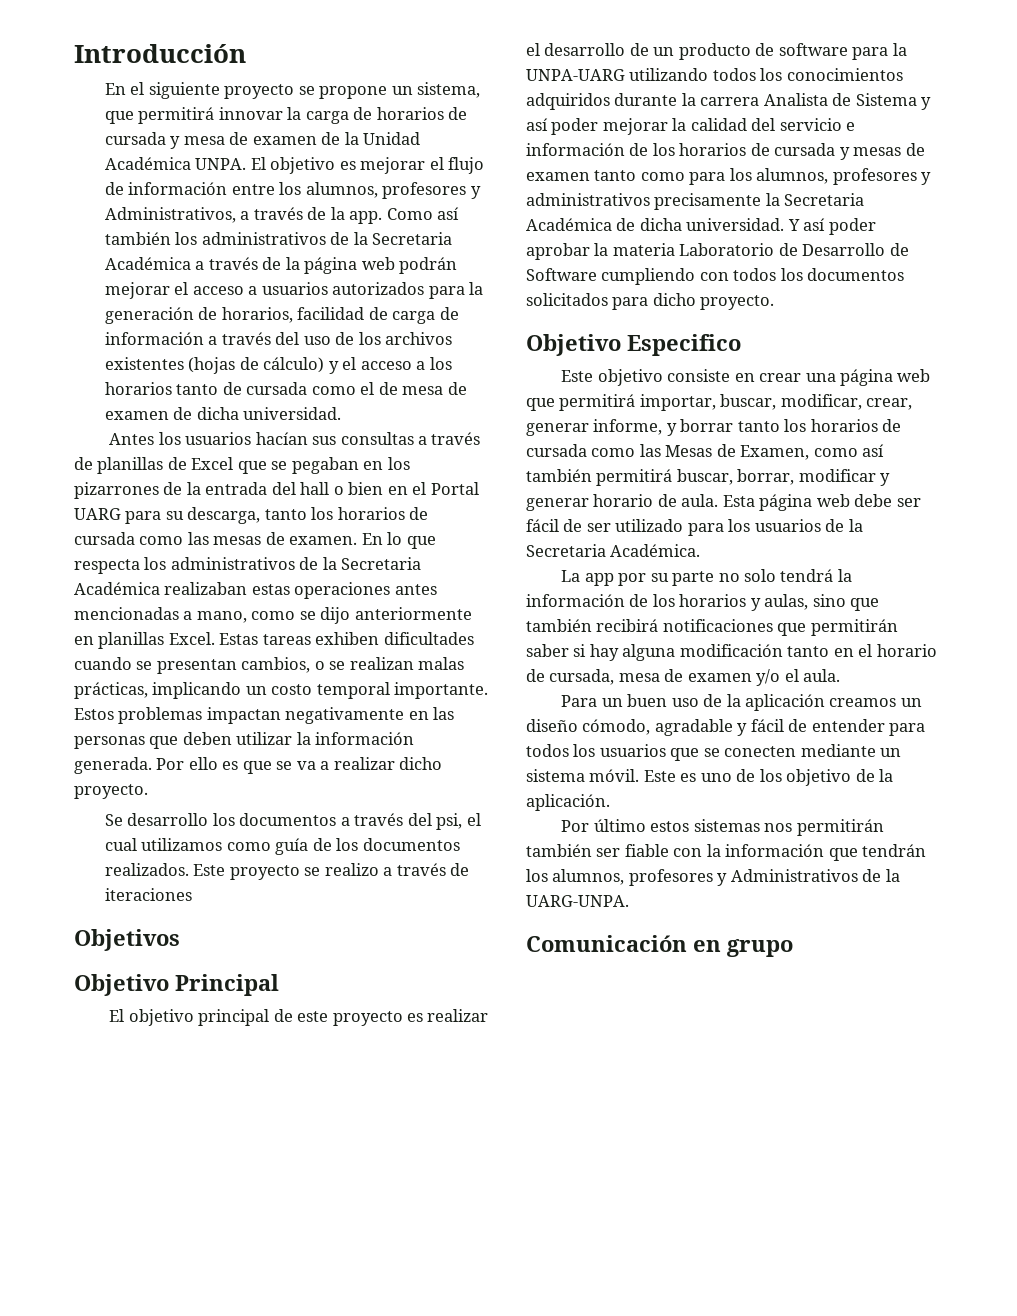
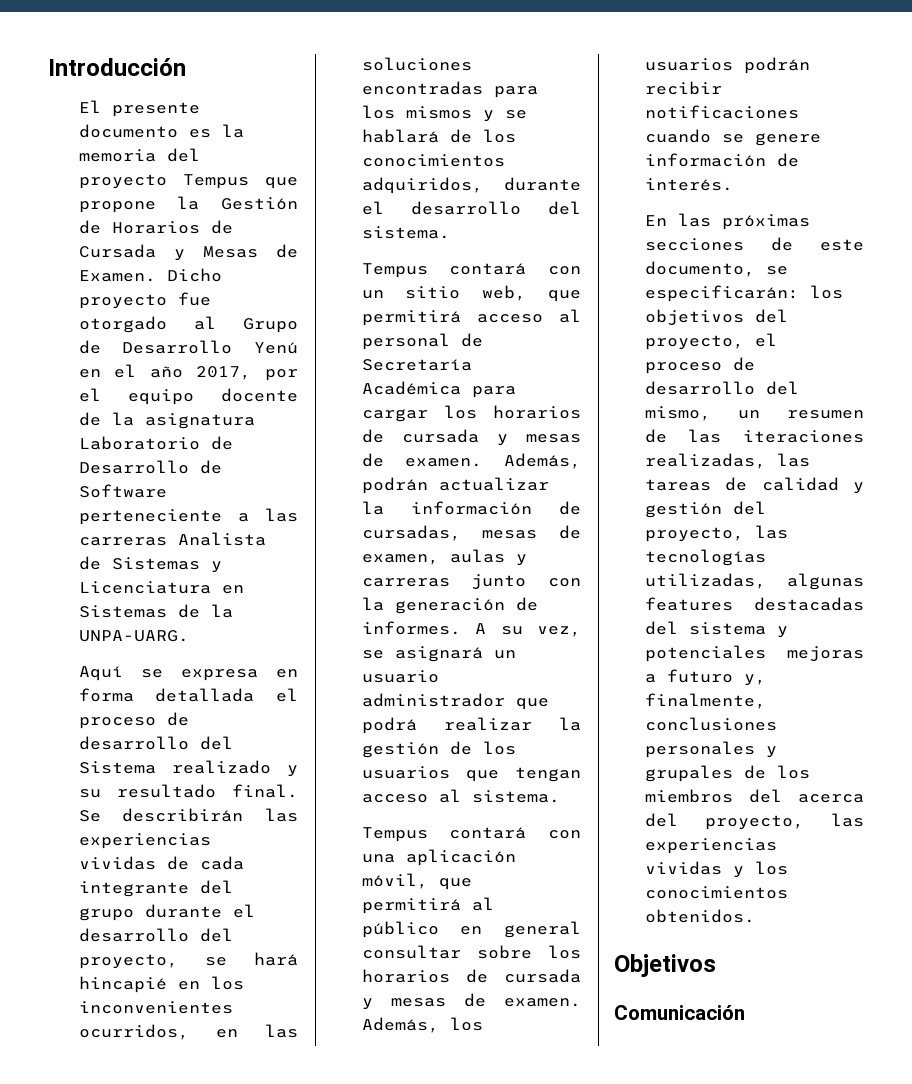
- En el siguiente proyecto se propone un sistema, que permitirá innovar la carga de horarios de cursada y mesa de examen de la Unidad Académica UNPA. El objetivo es mejorar el flujo de información entre los alumnos, profesores y Administrativos, a través de la app. Como así también los administrativos de la Secretaria Académica a través de la página web podrán mejorar el acceso a usuarios autorizados para la generación de horarios, facilidad de carga de información a través del uso de los archivos existentes (hojas de cálculo) y el acceso a los horarios tanto de cursada como el de mesa de examen de dicha universidad.
- Antes los usuarios hacían sus consultas a través de planillas de Excel que se pegaban en los pizarrones de la entrada del hall o bien en el Portal UARG para su descarga, tanto los horarios de cursada como las mesas de examen. En lo que respecta los administrativos de la Secretaria Académica realizaban estas operaciones antes mencionadas a mano, como se dijo anteriormente en planillas Excel. Estas tareas exhiben dificultades cuando se presentan cambios, o se realizan malas prácticas, implicando un costo temporal importante. Estos problemas impactan negativamente en las personas que deben utilizar la información generada. Por ello es que se va a realizar dicho proyecto.
- Se desarrollo los documentos a través del psi, el cual utilizamos como guía de los documentos realizados. Este proyecto se realizo a través de iteraciones
+ El presente documento es la memoria del proyecto Tempus que propone la Gestión de Horarios de Cursada y Mesas de Examen. Dicho proyecto fue otorgado al Grupo de Desarrollo Yenú en el año 2017, por el equipo docente de la asignatura Laboratorio de Desarrollo de Software perteneciente a las carreras Analista de Sistemas y Licenciatura en Sistemas de la UNPA-UARG.
+ Aquí se expresa en forma detallada el proceso de desarrollo del Sistema realizado y su resultado final. Se describirán las experiencias vividas de cada integrante del grupo durante el desarrollo del proyecto, se hará hincapié en los inconvenientes ocurridos, en las soluciones encontradas para los mismos y se hablará de los conocimientos adquiridos, durante el desarrollo del sistema.
+ Tempus contará con un sitio web, que permitirá acceso al personal de Secretaría Académica para cargar los horarios de cursada y mesas de examen. Además, podrán actualizar la información de cursadas, mesas de examen, aulas y carreras junto con la generación de informes. A su vez, se asignará un usuario administrador que podrá realizar la gestión de los usuarios que tengan acceso al sistema.
+ Tempus contará con una aplicación móvil, que permitirá al público en general consultar sobre los horarios de cursada y mesas de examen. Además, los usuarios podrán recibir notificaciones cuando se genere información de interés.
+ En las próximas secciones de este documento, se especificarán: los objetivos del proyecto, el proceso de desarrollo del mismo, un resumen de las iteraciones realizadas, las tareas de calidad y gestión del proyecto, las tecnologías utilizadas, algunas features destacadas del sistema y potenciales mejoras a futuro y, finalmente, conclusiones personales y grupales de los miembros del acerca del proyecto, las experiencias vividas y los conocimientos obtenidos.
  Objetivos
- Objetivo Principal
- El objetivo principal de este proyecto es realizar el desarrollo de un producto de software para la UNPA-UARG utilizando todos los conocimientos adquiridos durante la carrera Analista de Sistema y así poder mejorar la calidad del servicio e información de los horarios de cursada y mesas de examen tanto como para los alumnos, profesores y administrativos precisamente la Secretaria Académica de dicha universidad. Y así poder aprobar la materia Laboratorio de Desarrollo de Software cumpliendo con todos los documentos solicitados para dicho proyecto.
- Objetivo Especifico
- Este objetivo consiste en crear una página web que permitirá importar, buscar, modificar, crear, generar informe, y borrar tanto los horarios de cursada como las Mesas de Examen, como así también permitirá buscar, borrar, modificar y generar horario de aula. Esta página web debe ser fácil de ser utilizado para los usuarios de la Secretaria Académica.
- La app por su parte no solo tendrá la información de los horarios y aulas, sino que también recibirá notificaciones que permitirán saber si hay alguna modificación tanto en el horario de cursada, mesa de examen y/o el aula.
- Para un buen uso de la aplicación creamos un diseño cómodo, agradable y fácil de entender para todos los usuarios que se conecten mediante un sistema móvil. Este es uno de los objetivo de la aplicación.
- Por último estos sistemas nos permitirán también ser fiable con la información que tendrán los alumnos, profesores y Administrativos de la UARG-UNPA.
- Comunicación en grupo
+ Comunicación

